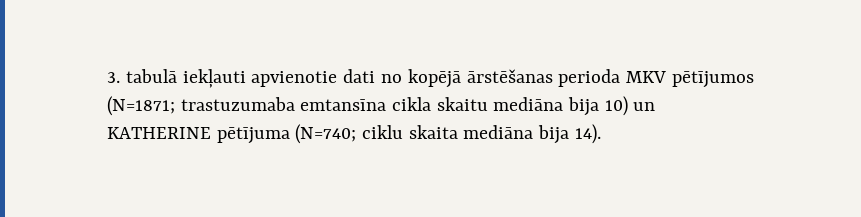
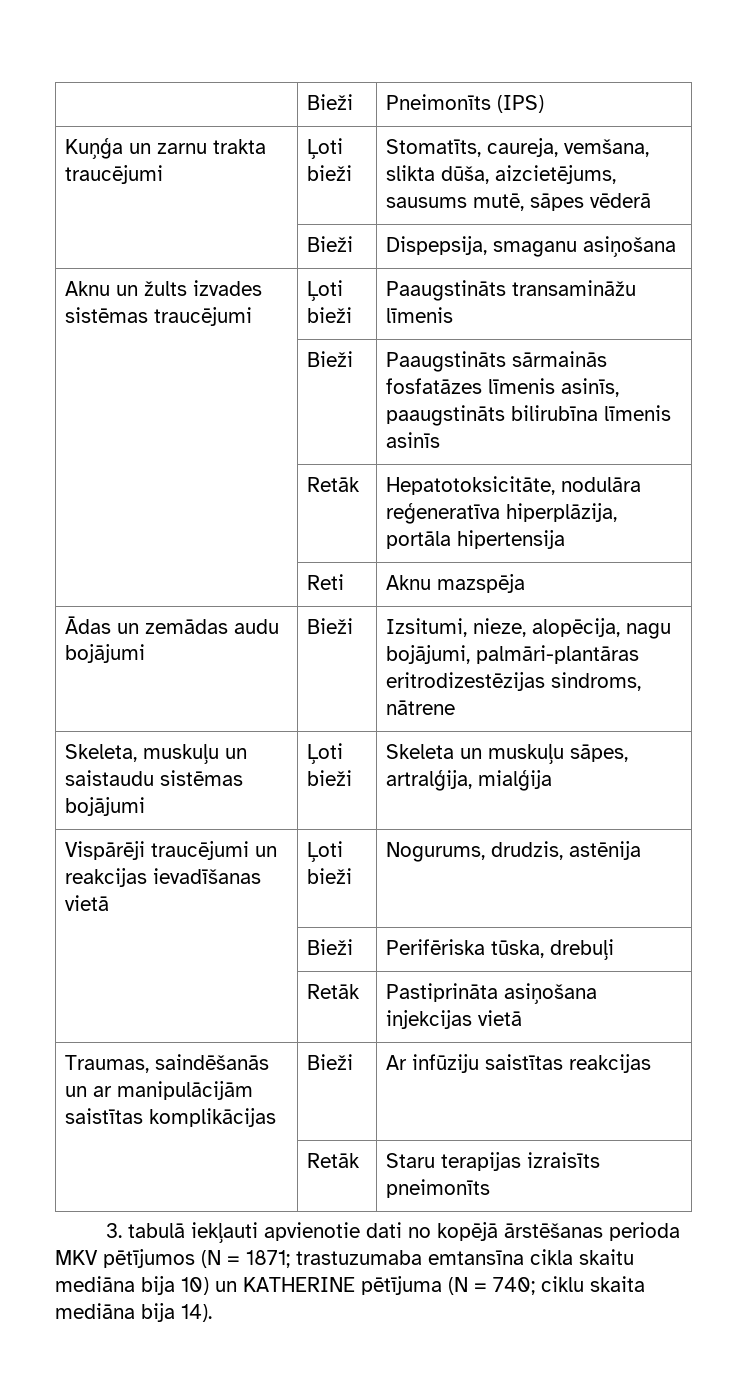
+ | Bieži | Pneimonīts (IPS)
+ Kuņģa un zarnu trakta traucējumi | Ļoti bieži | Stomatīts, caureja, vemšana, slikta dūša, aizcietējums, sausums mutē, sāpes vēderā
+ | Bieži | Dispepsija, smaganu asiņošana
+ Aknu un žults izvades sistēmas traucējumi | Ļoti bieži | Paaugstināts transamināžu līmenis
+ | Bieži | Paaugstināts sārmainās fosfatāzes līmenis asinīs, paaugstināts bilirubīna līmenis asinīs
+ | Retāk | Hepatotoksicitāte, nodulāra reģeneratīva hiperplāzija, portāla hipertensija
+ | Reti | Aknu mazspēja
+ Ādas un zemādas audu bojājumi | Bieži | Izsitumi, nieze, alopēcija, nagu bojājumi, palmāri-plantāras eritrodizestēzijas sindroms, nātrene
+ Skeleta, muskuļu un saistaudu sistēmas bojājumi | Ļoti bieži | Skeleta un muskuļu sāpes, artralģija, mialģija
+ Vispārēji traucējumi un reakcijas ievadīšanas vietā | Ļoti bieži | Nogurums, drudzis, astēnija
+ | Bieži | Perifēriska tūska, drebuļi
+ | Retāk | Pastiprināta asiņošana injekcijas vietā
+ Traumas, saindēšanās un ar manipulācijām saistītas komplikācijas | Bieži | Ar infūziju saistītas reakcijas
+ | Retāk | Staru terapijas izraisīts pneimonīts
- 3. tabulā iekļauti apvienotie dati no kopējā ārstēšanas perioda MKV pētījumos (N=1871; trastuzumaba emtansīna cikla skaitu mediāna bija 10) un KATHERINE pētījuma (N=740; ciklu skaita mediāna bija 14).
+ 3. tabulā iekļauti apvienotie dati no kopējā ārstēšanas perioda MKV pētījumos (N = 1871; trastuzumaba emtansīna cikla skaitu mediāna bija 10) un KATHERINE pētījuma (N = 740; ciklu skaita mediāna bija 14).

